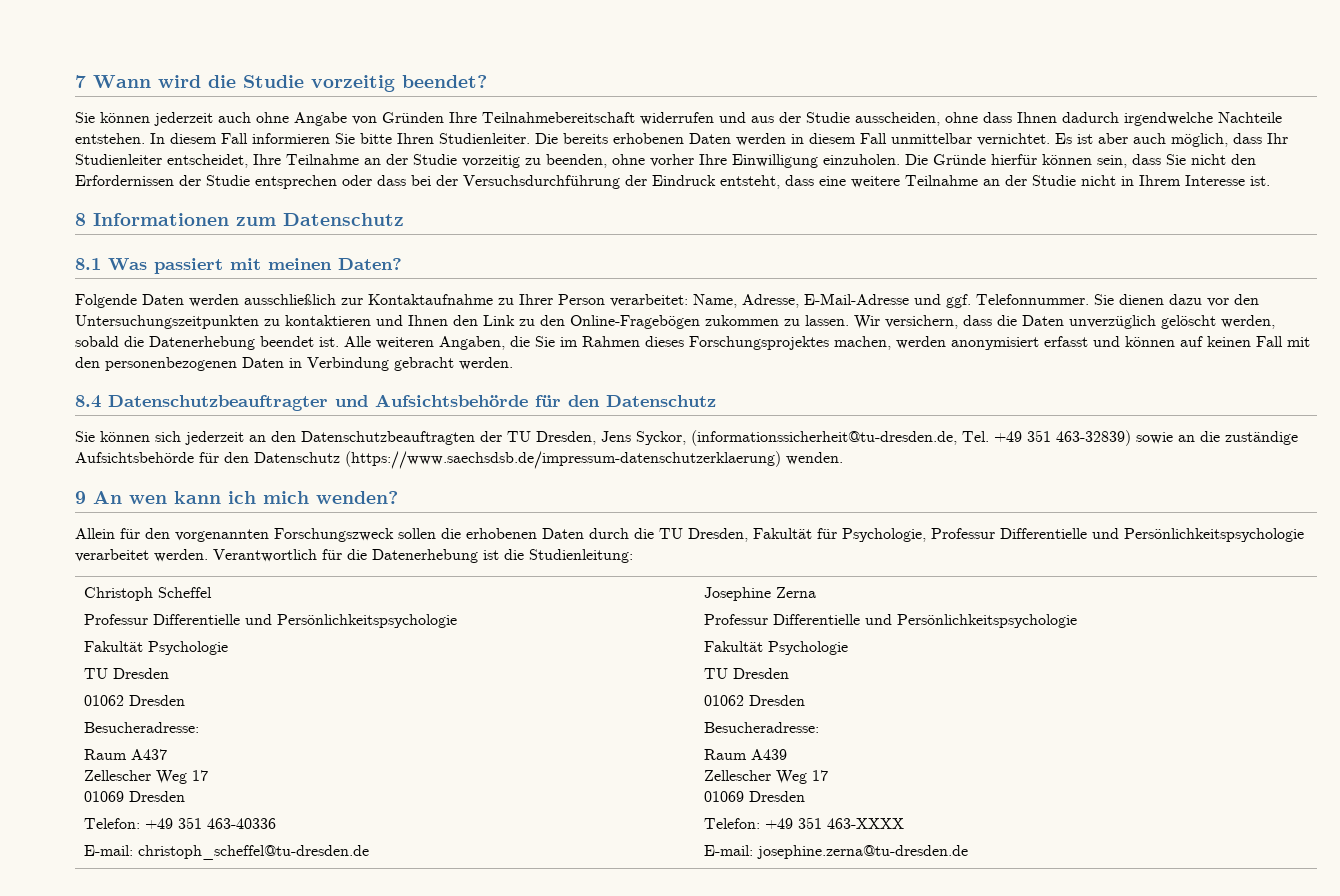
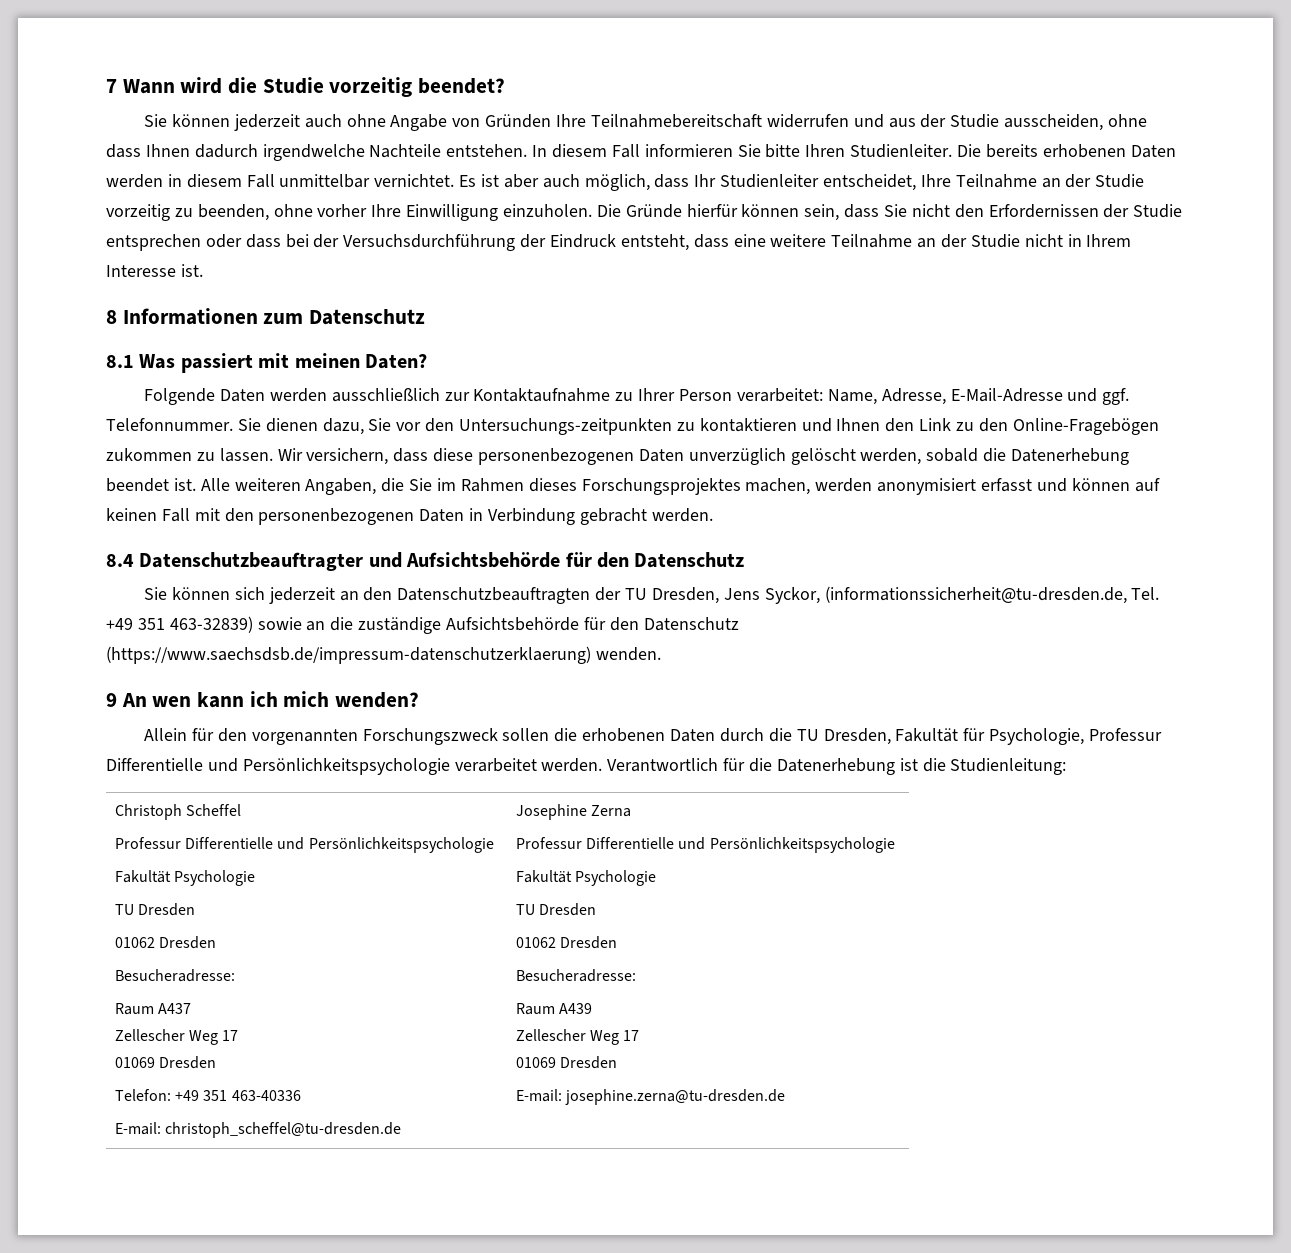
- Sie dienen dazu vor den Untersuchungszeitpunkten zu kontaktieren und Ihnen den Link zu den Online-Fragebögen zukommen zu lassen.
+ Sie dienen dazu, Sie vor den Untersuchungs-zeitpunkten zu kontaktieren und Ihnen den Link zu den Online-Fragebögen zukommen zu lassen.
- Wir versichern, dass die Daten unverzüglich gelöscht werden, sobald die Datenerhebung beendet ist.
+ Wir versichern, dass diese personenbezogenen Daten unverzüglich gelöscht werden, sobald die Datenerhebung beendet ist.
- Telefon: +49 351 463-XXXX

